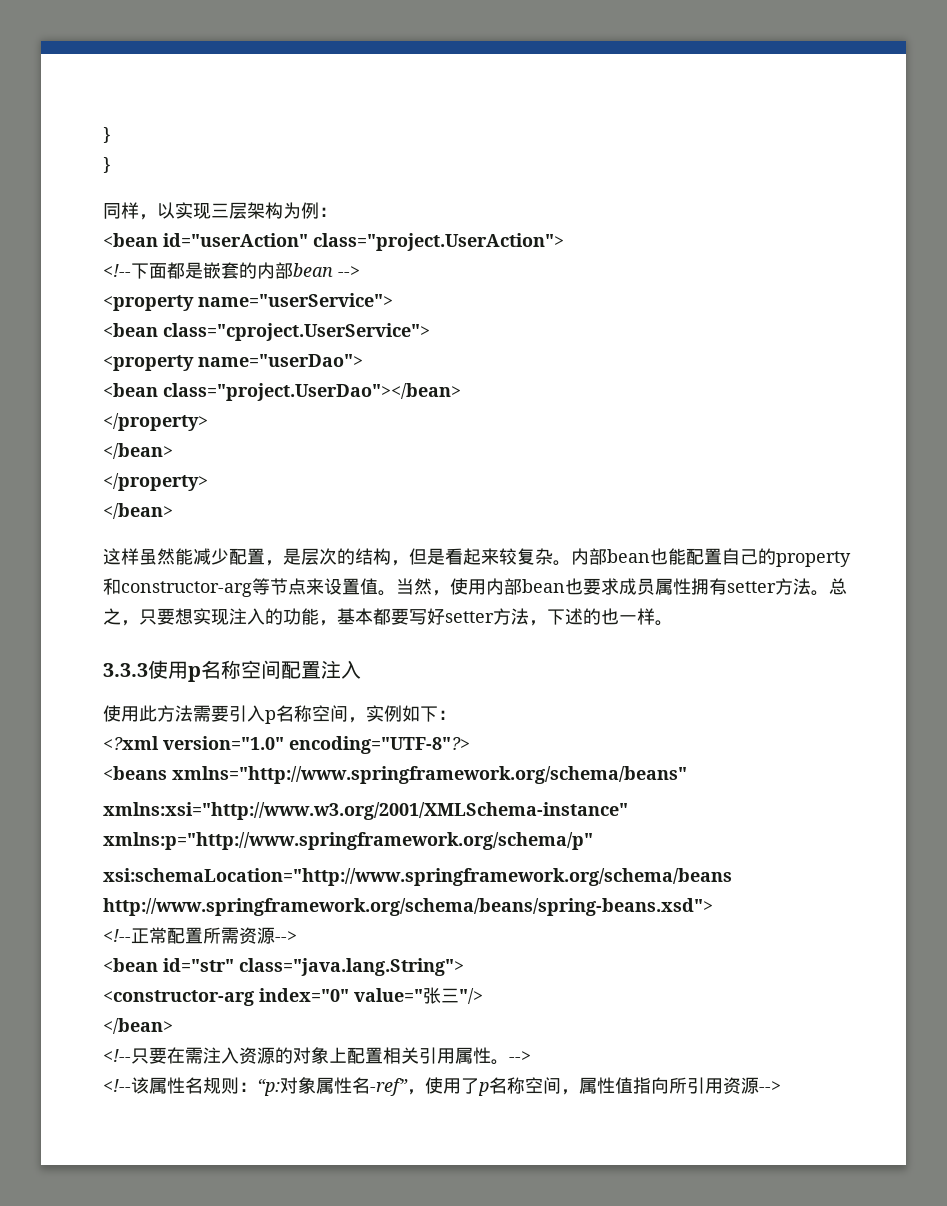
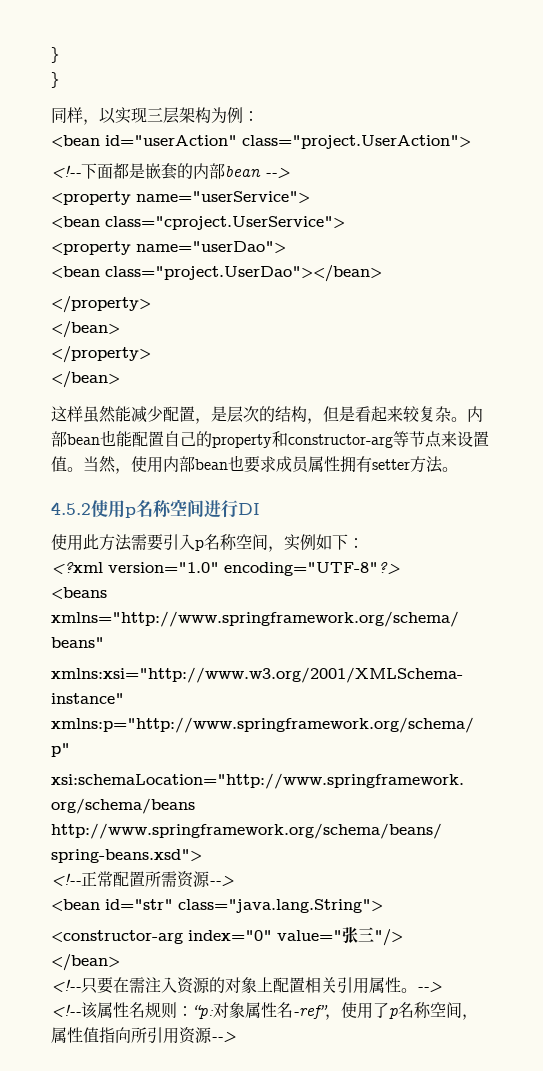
- 当然，使用内部bean也要求成员属性拥有setter方法。总之，只要想实现注入的功能，基本都要写好setter方法，下述的也一样。
- 3.3.3使用p名称空间配置注入
+ 当然，使用内部bean也要求成员属性拥有setter方法。
+ 4.5.2使用p名称空间进行DI

